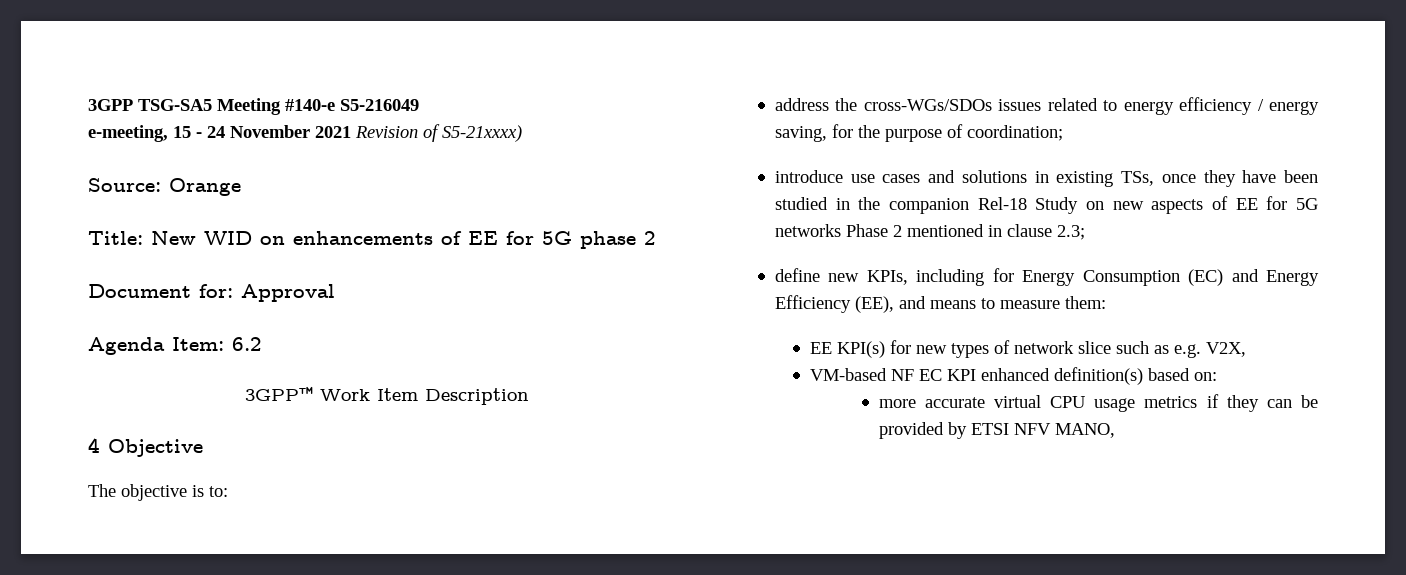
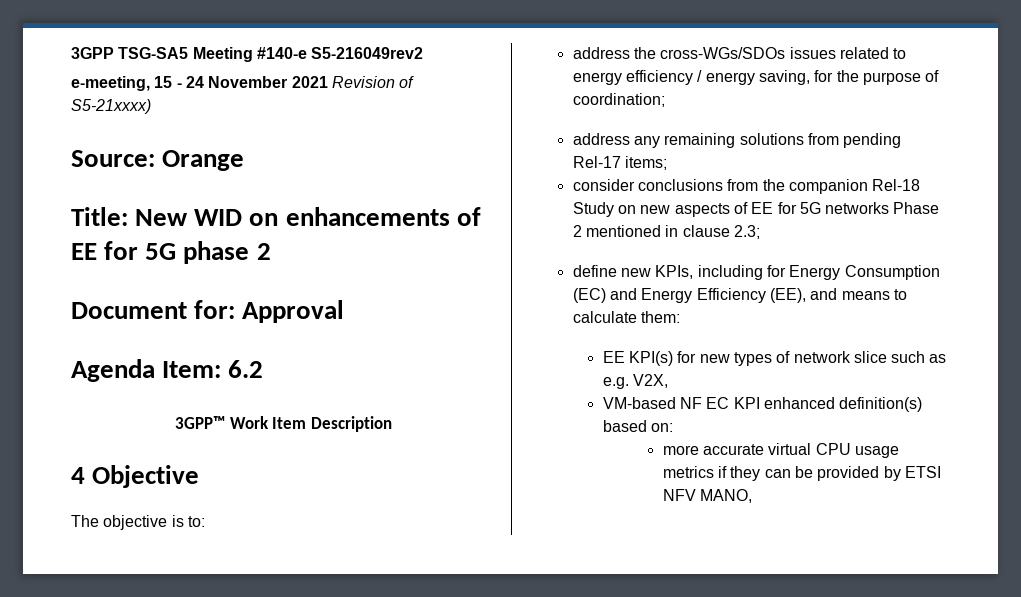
- 3GPP TSG-SA5 Meeting #140-e S5-216049
+ 3GPP TSG-SA5 Meeting #140-e S5-216049rev2
- introduce use cases and solutions in existing TSs, once they have been studied in the companion Rel-18 Study on new aspects of EE for 5G networks Phase 2 mentioned in clause 2.3;
+ address any remaining solutions from pending Rel-17 items;
+ consider conclusions from the companion Rel-18 Study on new aspects of EE for 5G networks Phase 2 mentioned in clause 2.3;
- define new KPIs, including for Energy Consumption (EC) and Energy Efficiency (EE), and means to measure them:
+ define new KPIs, including for Energy Consumption (EC) and Energy Efficiency (EE), and means to calculate them:

